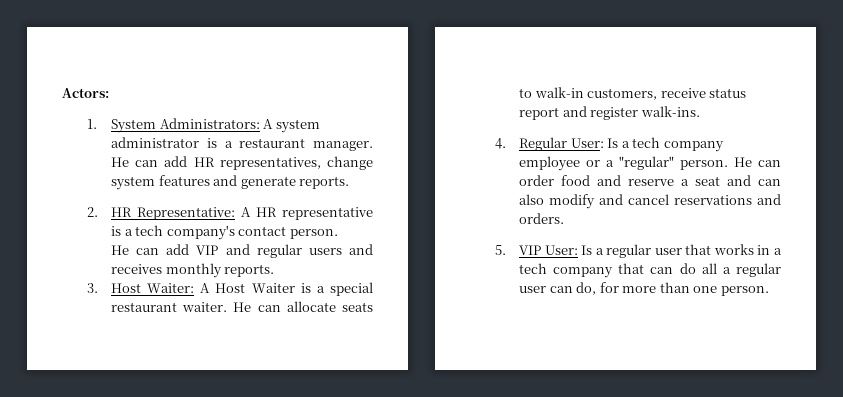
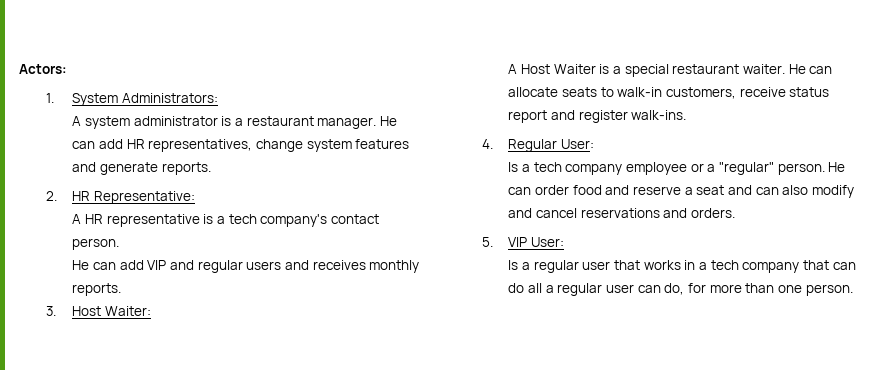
- 1. System Administrators: A system administrator is a restaurant manager.
+ 1. System Administrators:
+ A system administrator is a restaurant manager.
- 2. HR Representative: A HR representative is a tech company's contact person.
+ 2. HR Representative:
+ A HR representative is a tech company's contact person.
- 3. Host Waiter: A Host Waiter is a special restaurant waiter.
+ 3. Host Waiter:
+ A Host Waiter is a special restaurant waiter.
- 4. Regular User: Is a tech company employee or a "regular" person.
+ 4. Regular User:
+ Is a tech company employee or a "regular" person.
- 5. VIP User: Is a regular user that works in a tech company that can do all a regular user can do, for more than one person.
+ 5. VIP User:
+ Is a regular user that works in a tech company that can do all a regular user can do, for more than one person.

